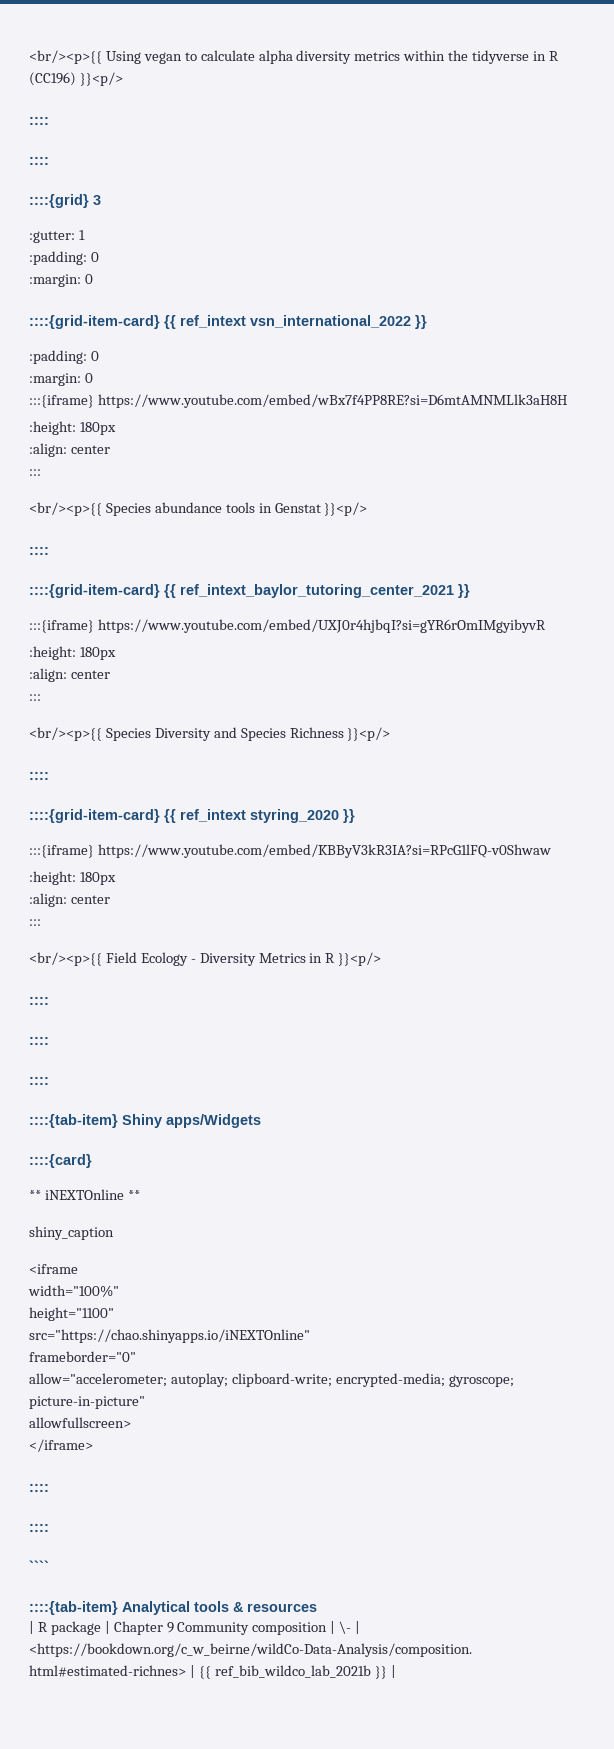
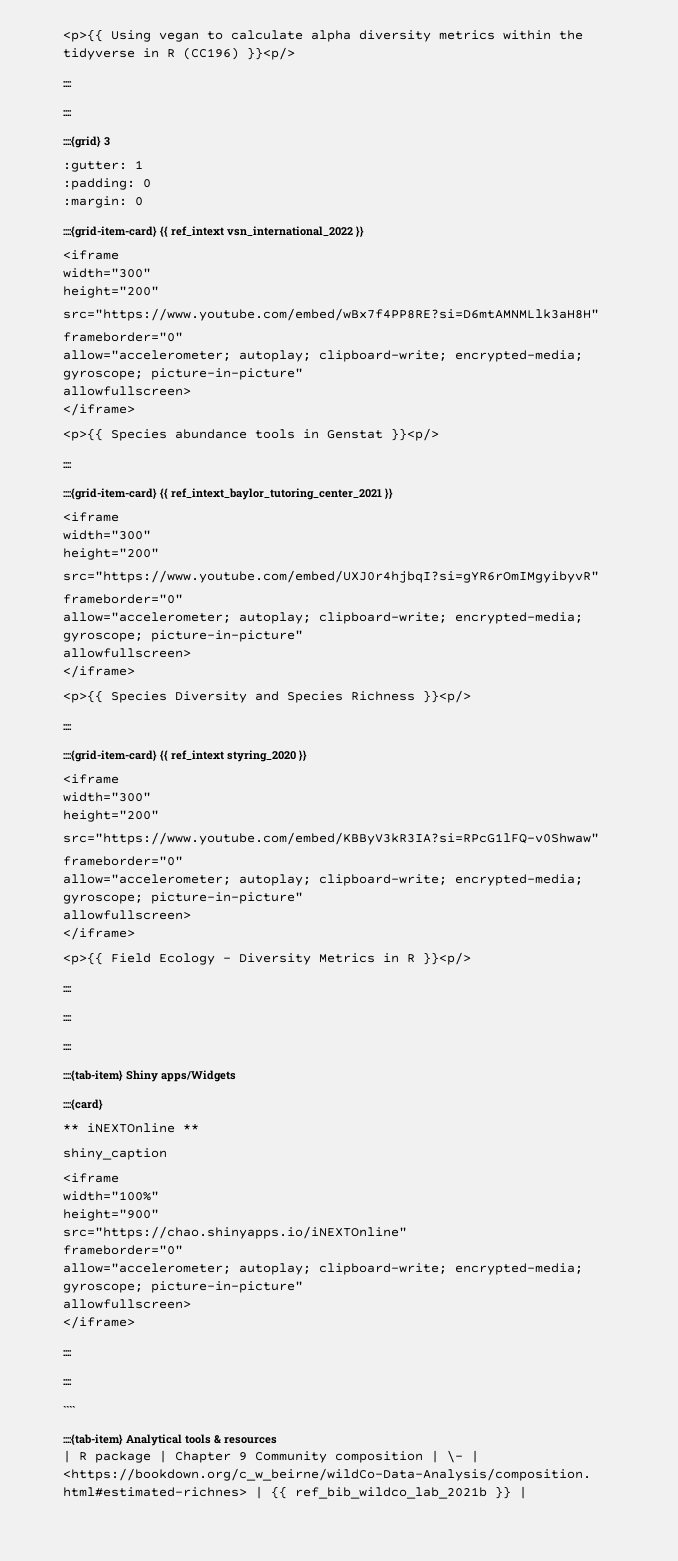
- <br/><p>{{ Using vegan to calculate alpha diversity metrics within the tidyverse in R (CC196) }}<p/>
+ <p>{{ Using vegan to calculate alpha diversity metrics within the tidyverse in R (CC196) }}<p/>
  ::::{grid-item-card} {{ ref_intext vsn_international_2022 }}
- :padding: 0
- :margin: 0
- :::{iframe} https://www.youtube.com/embed/wBx7f4PP8RE?si=D6mtAMNMLlk3aH8H
- :height: 180px
- :align: center
- :::
- <br/><p>{{ Species abundance tools in Genstat }}<p/>
+ <iframe
+ width="300"
+ height="200"
+ src="https://www.youtube.com/embed/wBx7f4PP8RE?si=D6mtAMNMLlk3aH8H"
+ frameborder="0"
+ allow="accelerometer; autoplay; clipboard-write; encrypted-media; gyroscope; picture-in-picture"
+ allowfullscreen>
+ </iframe>
+ <p>{{ Species abundance tools in Genstat }}<p/>
  ::::{grid-item-card} {{ ref_intext_baylor_tutoring_center_2021 }}
- :::{iframe} https://www.youtube.com/embed/UXJ0r4hjbqI?si=gYR6rOmIMgyibyvR
- :height: 180px
- :align: center
- :::
- <br/><p>{{ Species Diversity and Species Richness }}<p/>
+ <iframe
+ width="300"
+ height="200"
+ src="https://www.youtube.com/embed/UXJ0r4hjbqI?si=gYR6rOmIMgyibyvR"
+ frameborder="0"
+ allow="accelerometer; autoplay; clipboard-write; encrypted-media; gyroscope; picture-in-picture"
+ allowfullscreen>
+ </iframe>
+ <p>{{ Species Diversity and Species Richness }}<p/>
  ::::{grid-item-card} {{ ref_intext styring_2020 }}
- :::{iframe} https://www.youtube.com/embed/KBByV3kR3IA?si=RPcG1lFQ-v0Shwaw
- :height: 180px
- :align: center
- :::
- <br/><p>{{ Field Ecology - Diversity Metrics in R }}<p/>
+ <iframe
+ width="300"
+ height="200"
+ src="https://www.youtube.com/embed/KBByV3kR3IA?si=RPcG1lFQ-v0Shwaw"
+ frameborder="0"
+ allow="accelerometer; autoplay; clipboard-write; encrypted-media; gyroscope; picture-in-picture"
+ allowfullscreen>
+ </iframe>
+ <p>{{ Field Ecology - Diversity Metrics in R }}<p/>
- height="1100"
+ height="900"

